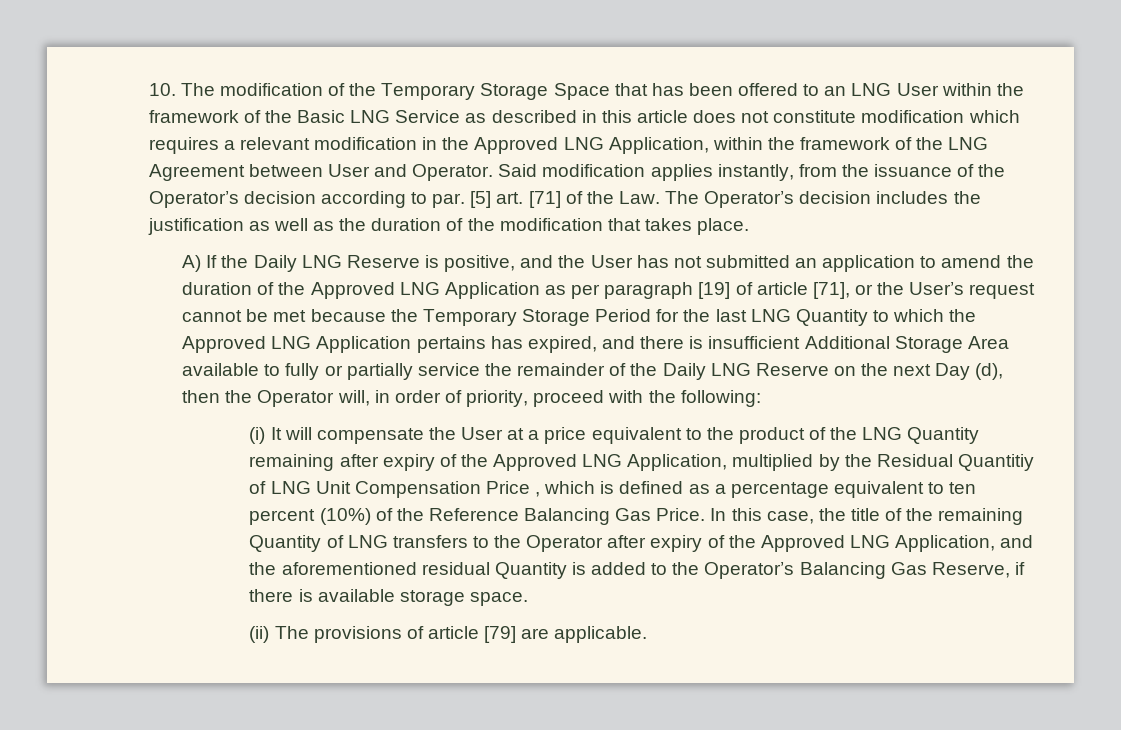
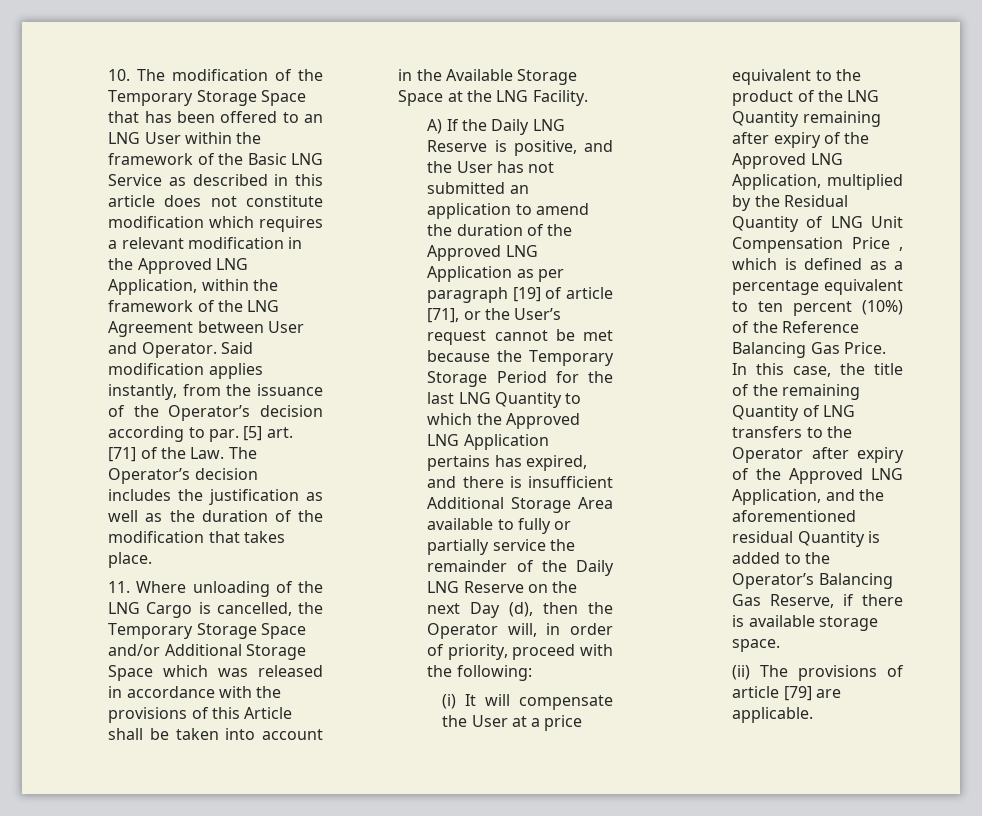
+ 11. Where unloading of the LNG Cargo is cancelled, the Temporary Storage Space and/or Additional Storage Space which was released in accordance with the provisions of this Article shall be taken into account in the Available Storage Space at the LNG Facility.
- (i) It will compensate the User at a price equivalent to the product of the LNG Quantity remaining after expiry of the Approved LNG Application, multiplied by the Residual Quantitiy of LNG Unit Compensation Price , which is defined as a percentage equivalent to ten percent (10%) of the Reference Balancing Gas Price.
+ (i) It will compensate the User at a price equivalent to the product of the LNG Quantity remaining after expiry of the Approved LNG Application, multiplied by the Residual Quantity of LNG Unit Compensation Price , which is defined as a percentage equivalent to ten percent (10%) of the Reference Balancing Gas Price.

